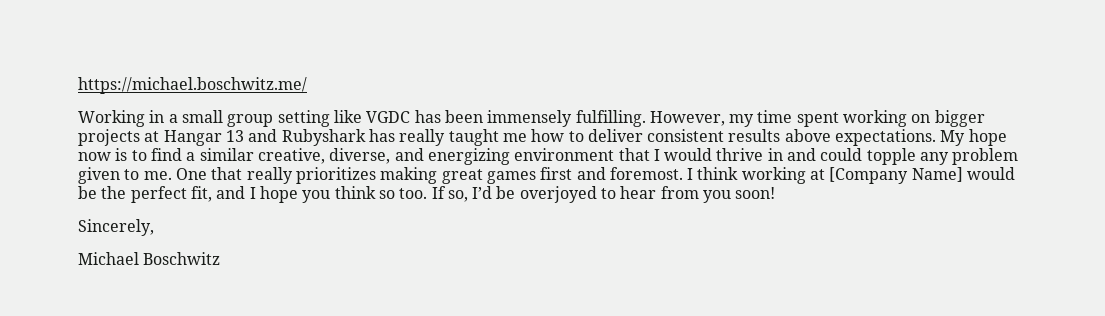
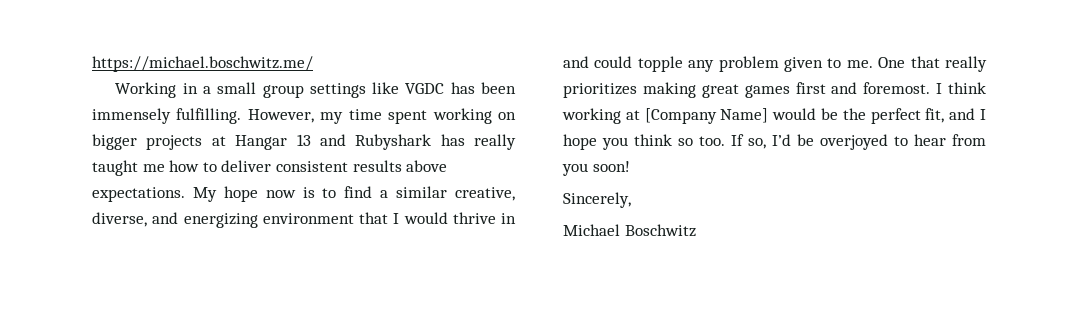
- Working in a small group setting like VGDC has been immensely fulfilling.
+ Working in a small group settings like VGDC has been immensely fulfilling.

